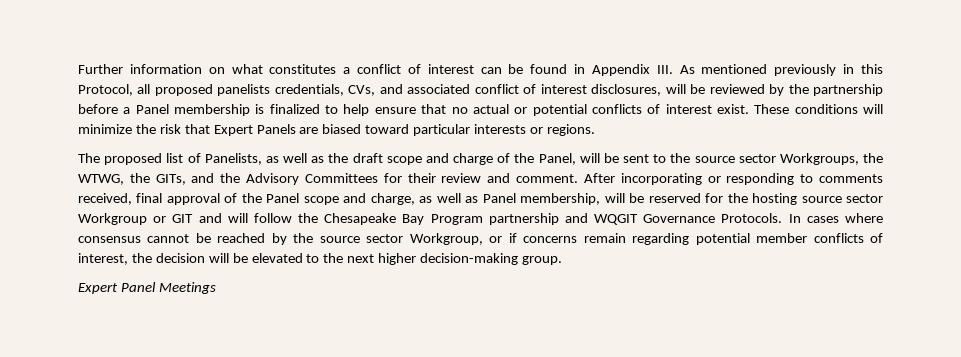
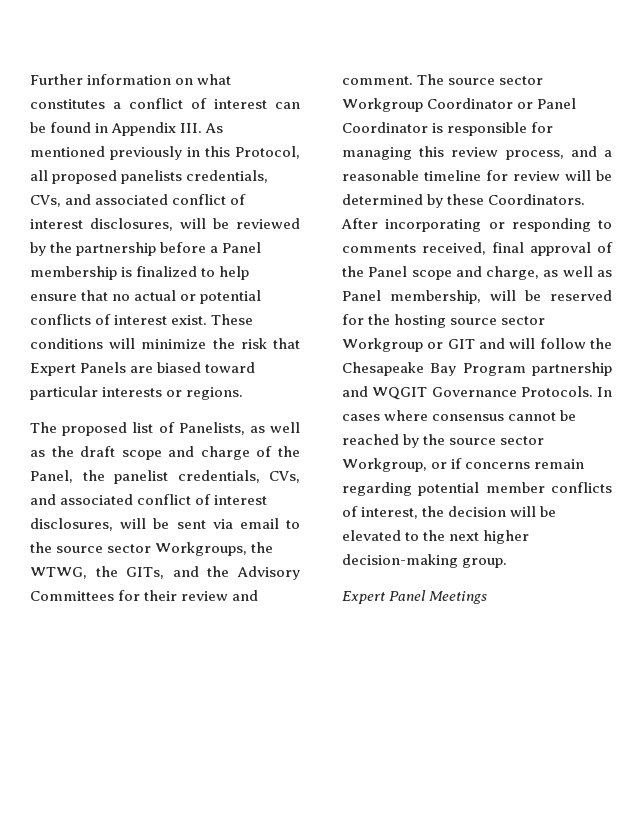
- The proposed list of Panelists, as well as the draft scope and charge of the Panel, will be sent to the source sector Workgroups, the WTWG, the GITs, and the Advisory Committees for their review and comment.
+ The proposed list of Panelists, as well as the draft scope and charge of the Panel, the panelist credentials, CVs, and associated conflict of interest disclosures, will be sent via email to the source sector Workgroups, the WTWG, the GITs, and the Advisory Committees for their review and comment.
+ The source sector Workgroup Coordinator or Panel Coordinator is responsible for managing this review process, and a reasonable timeline for review will be determined by these Coordinators.

